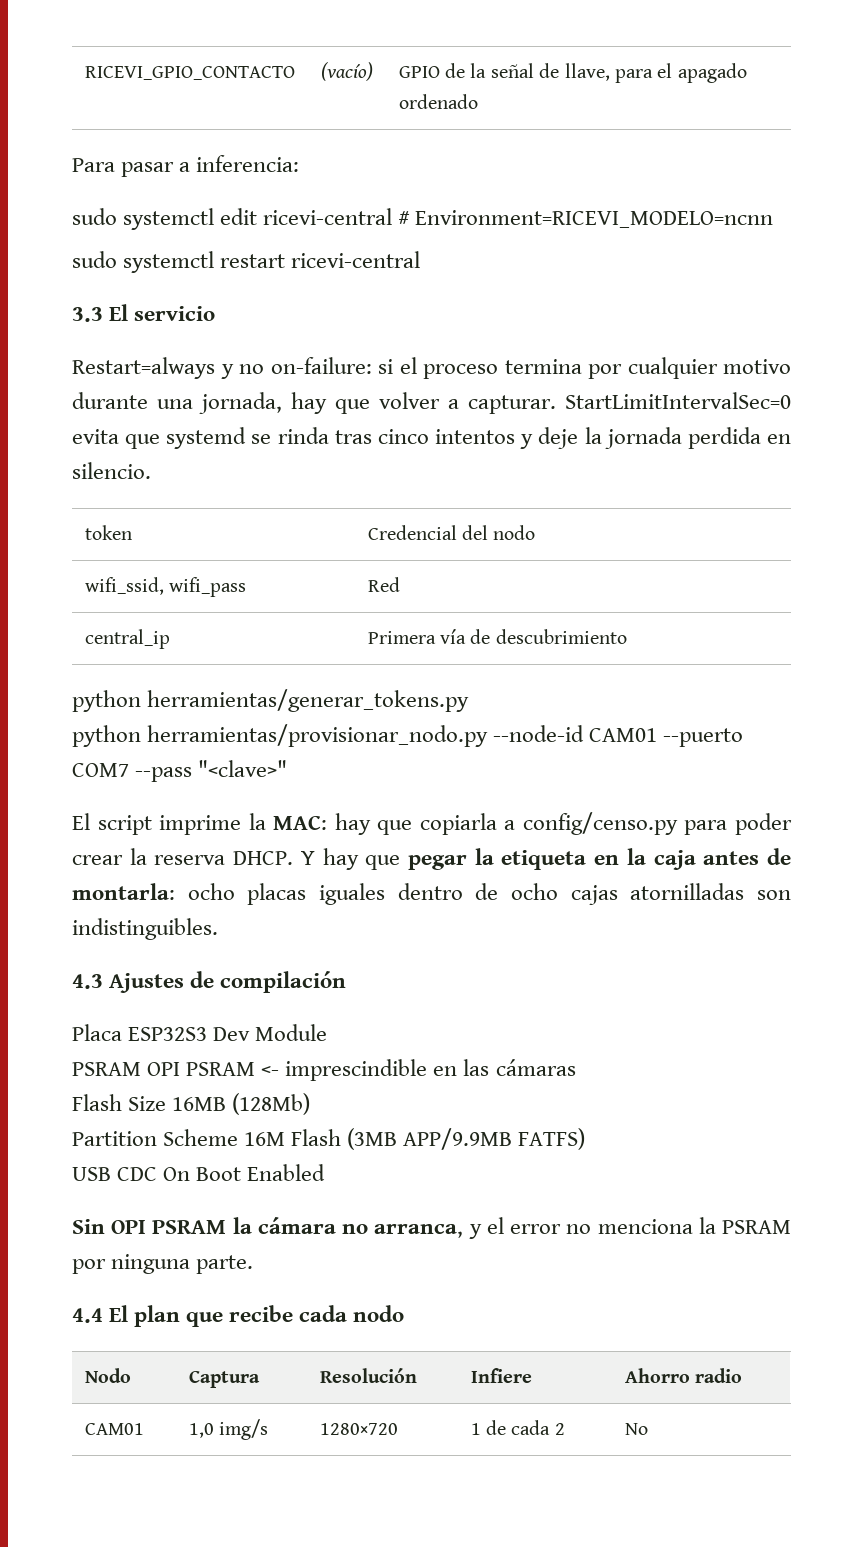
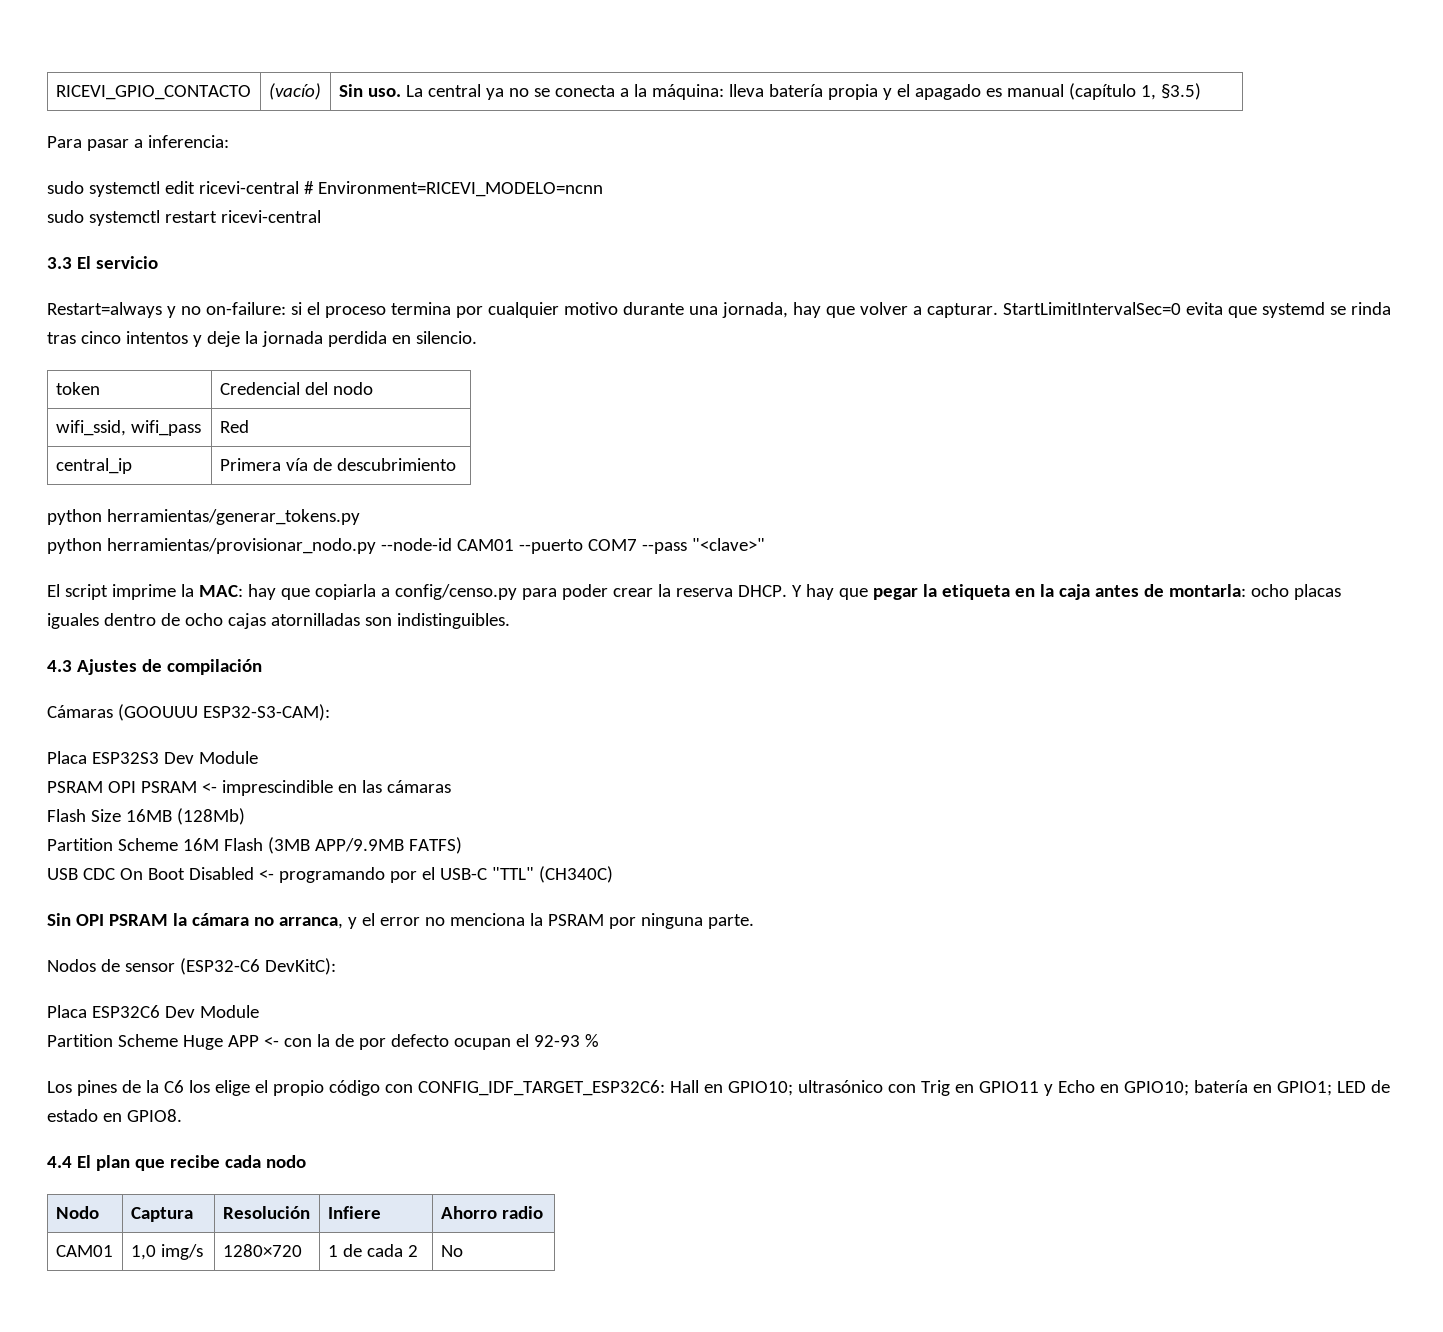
- RICEVI_GPIO_CONTACTO | (vacío) | GPIO de la señal de llave, para el apagado ordenado
+ RICEVI_GPIO_CONTACTO | (vacío) | Sin uso. La central ya no se conecta a la máquina: lleva batería propia y el apagado es manual (capítulo 1, §3.5)
+ Cámaras (GOOUUU ESP32-S3-CAM):
- USB CDC On Boot Enabled
+ USB CDC On Boot Disabled <- programando por el USB-C "TTL" (CH340C)
+ Nodos de sensor (ESP32-C6 DevKitC):
+ Placa ESP32C6 Dev Module
+ Partition Scheme Huge APP <- con la de por defecto ocupan el 92-93 %
+ Los pines de la C6 los elige el propio código con CONFIG_IDF_TARGET_ESP32C6: Hall en GPIO10; ultrasónico con Trig en GPIO11 y Echo en GPIO10; batería en GPIO1; LED de estado en GPIO8.

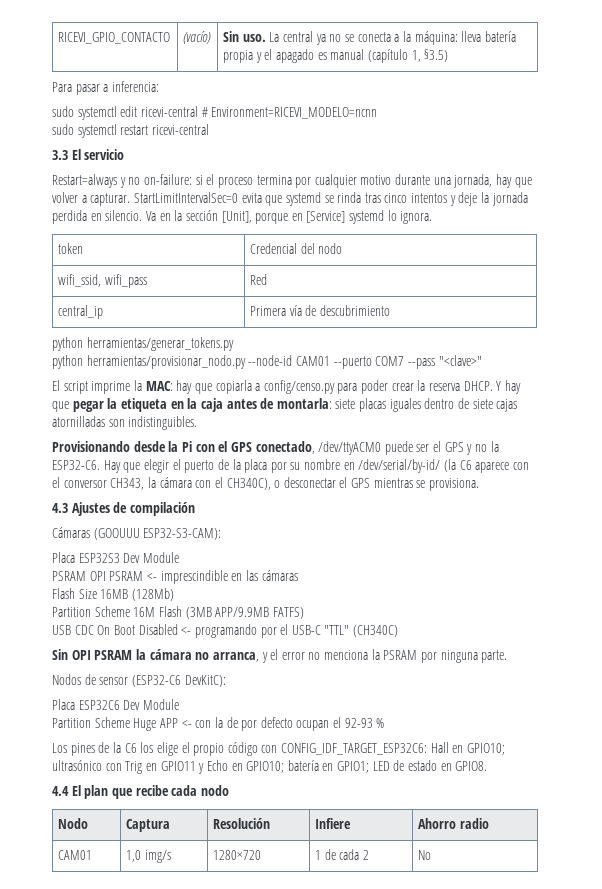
+ Va en la sección [Unit], porque en [Service] systemd lo ignora.
- Y hay que pegar la etiqueta en la caja antes de montarla: ocho placas iguales dentro de ocho cajas atornilladas son indistinguibles.
+ Y hay que pegar la etiqueta en la caja antes de montarla: siete placas iguales dentro de siete cajas atornilladas son indistinguibles.
+ Provisionando desde la Pi con el GPS conectado, /dev/ttyACM0 puede ser el GPS y no la ESP32-C6. Hay que elegir el puerto de la placa por su nombre en /dev/serial/by-id/ (la C6 aparece con el conversor CH343, la cámara con el CH340C), o desconectar el GPS mientras se provisiona.

